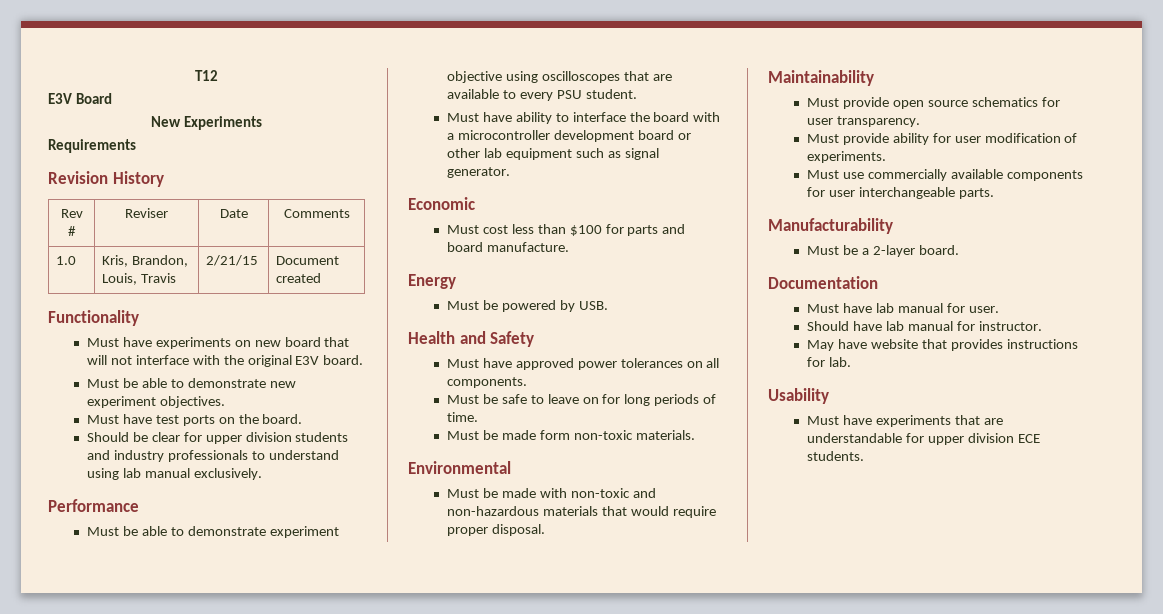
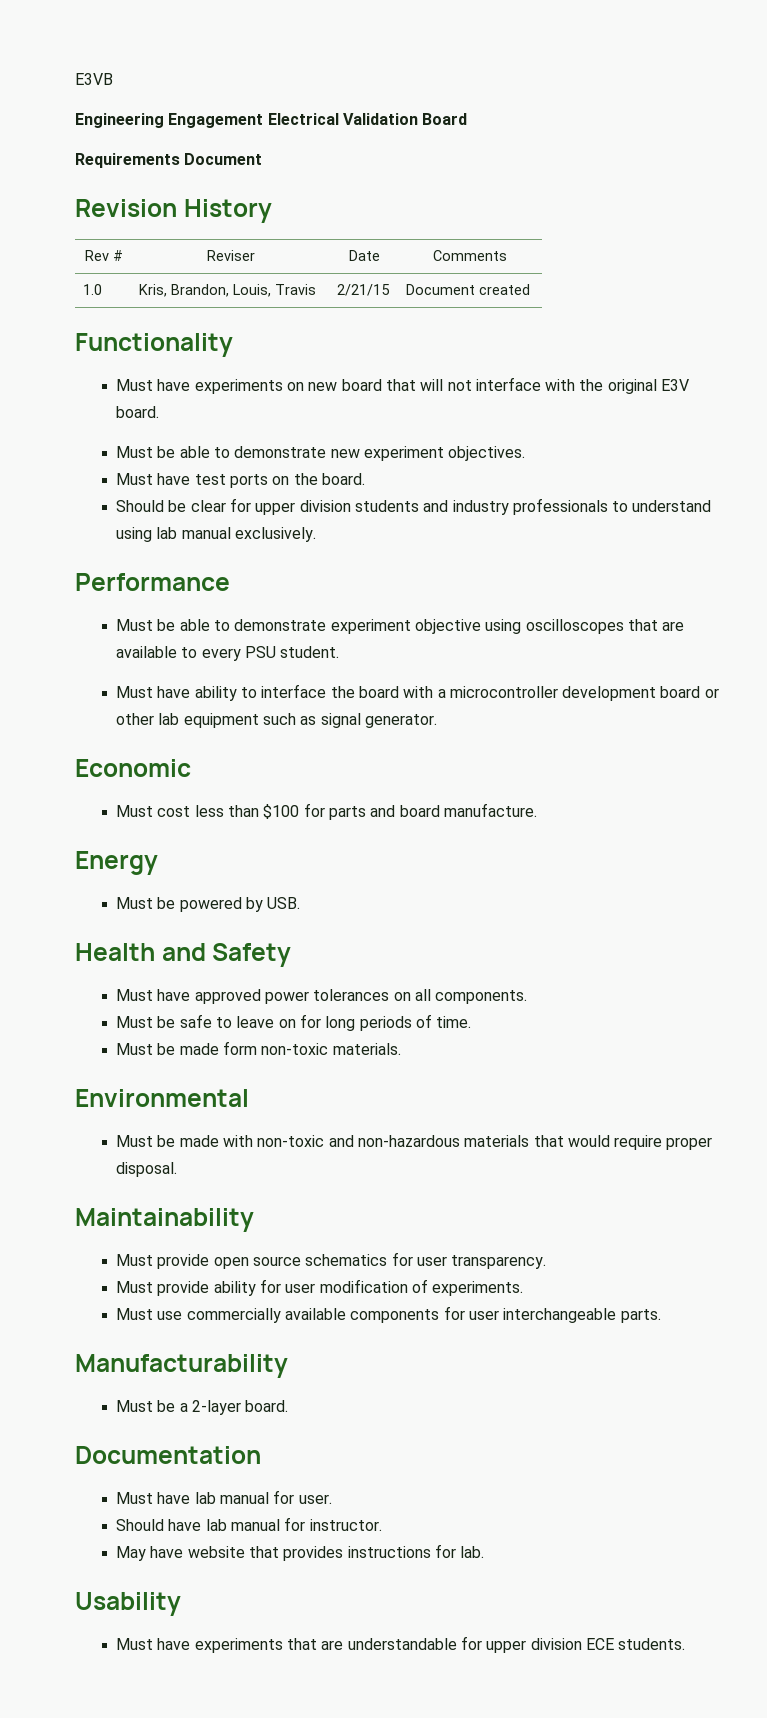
- T12
- E3V Board
+ E3VB
+ Engineering Engagement Electrical Validation Board
- New Experiments
- Requirements
+ Requirements Document

